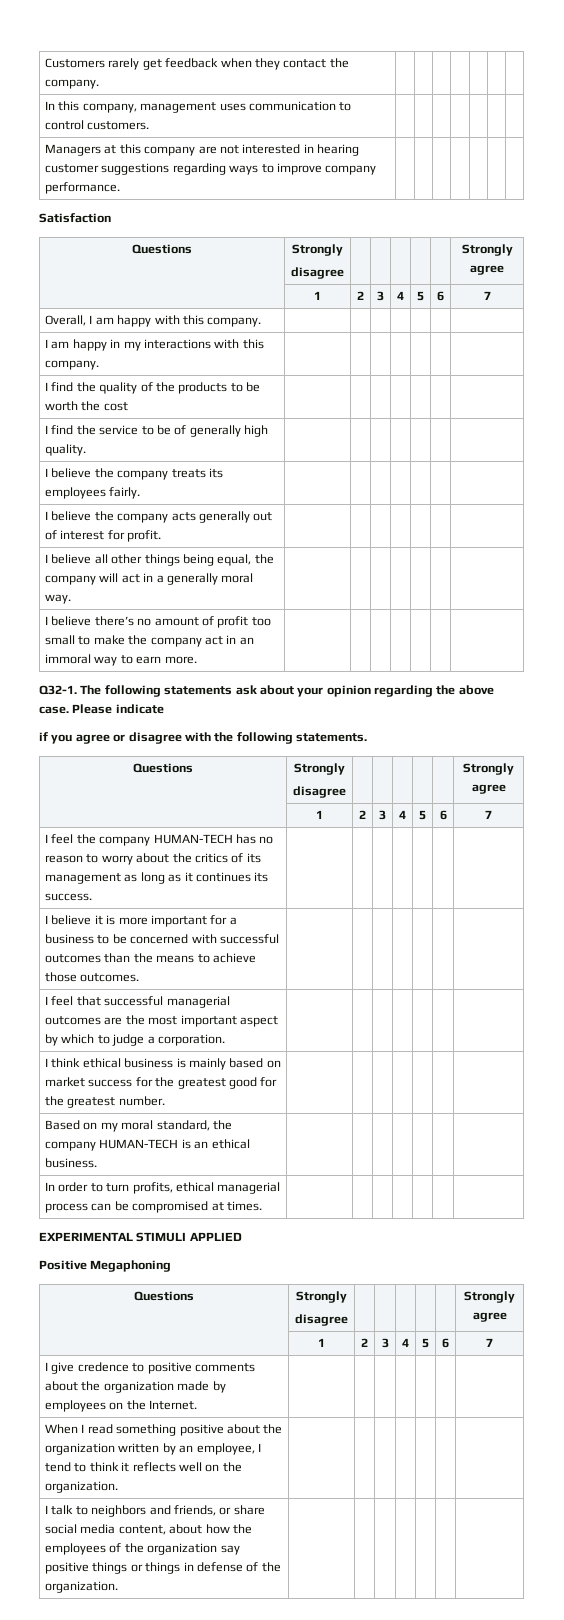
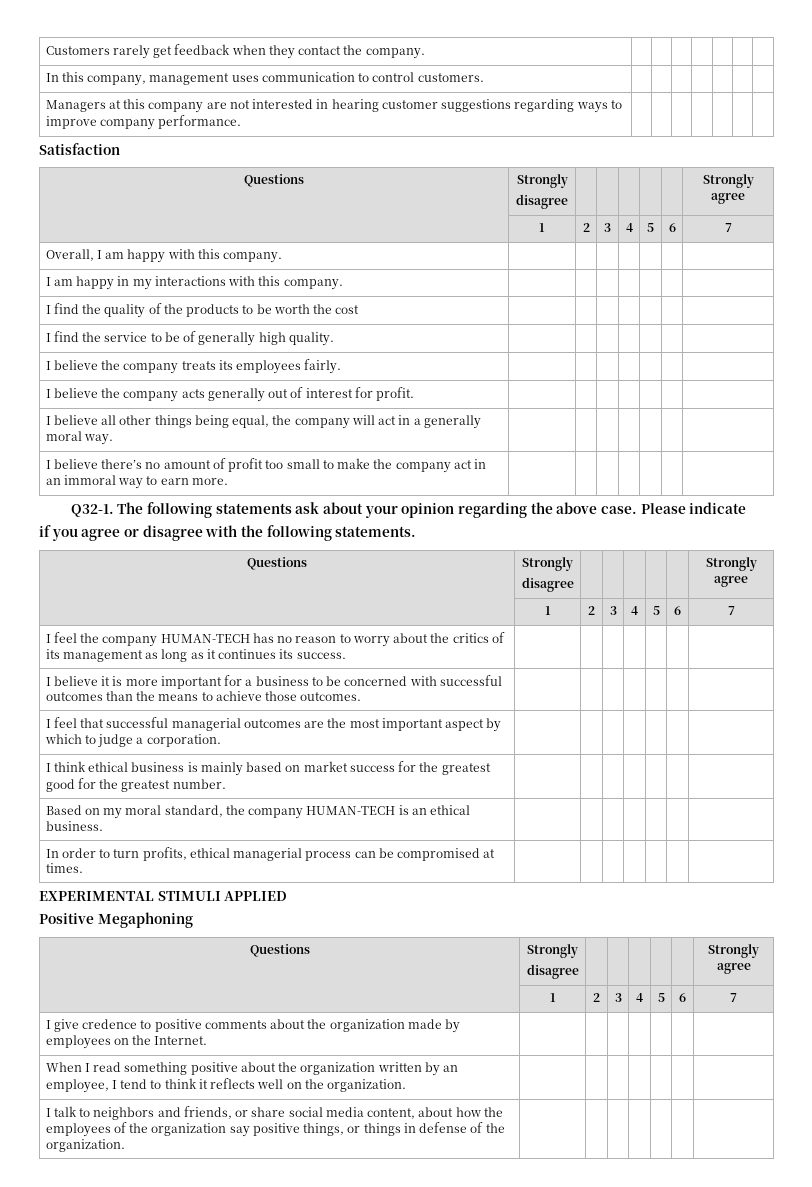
- I talk to neighbors and friends, or share social media content, about how the employees of the organization say positive things or things in defense of the organization. | | | | | | |
+ I talk to neighbors and friends, or share social media content, about how the employees of the organization say positive things, or things in defense of the organization. | | | | | | |

